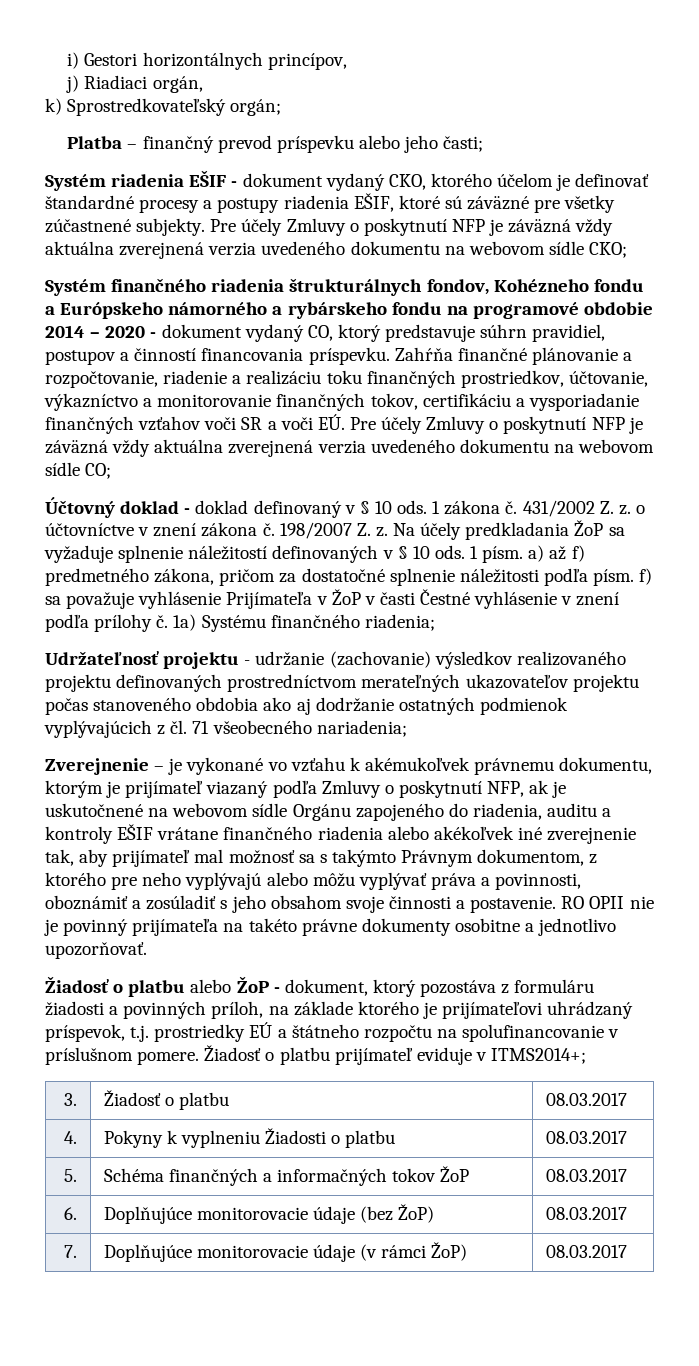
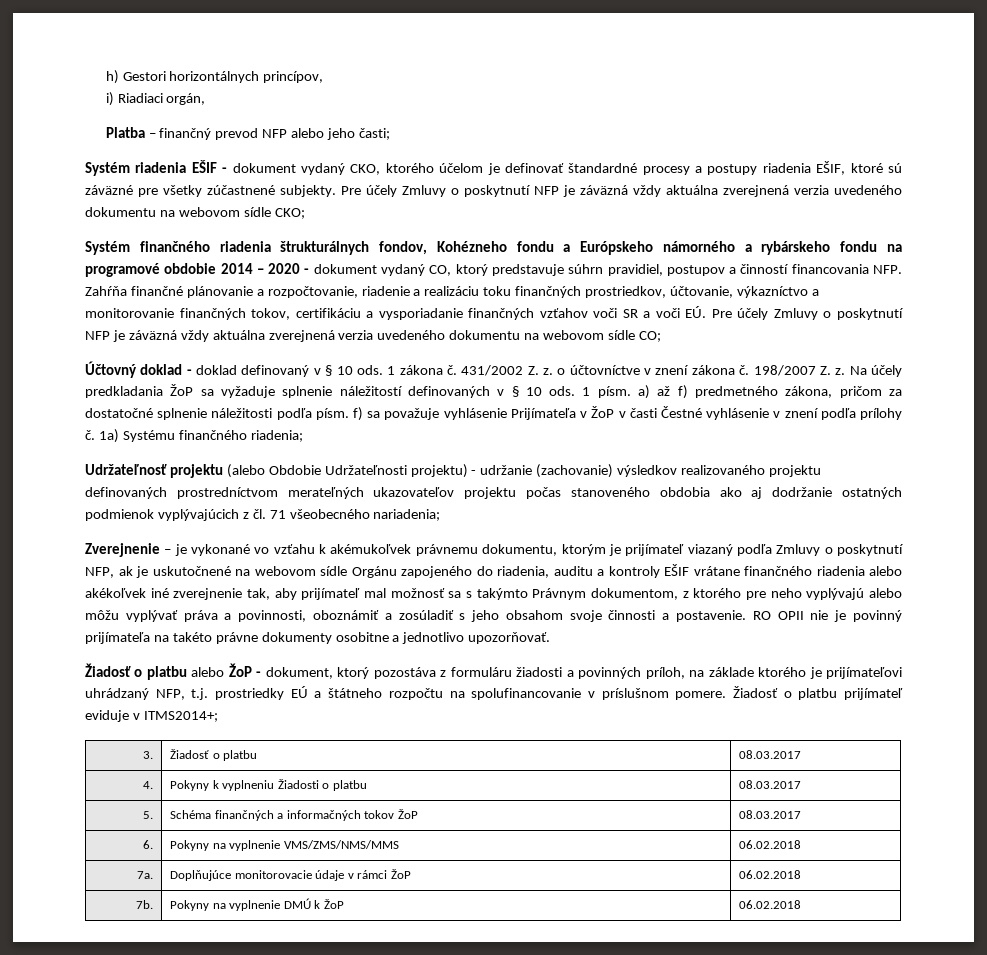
- i) Gestori horizontálnych princípov,
+ h) Gestori horizontálnych princípov,
- j) Riadiaci orgán,
+ i) Riadiaci orgán,
- k) Sprostredkovateľský orgán;
- Platba – finančný prevod príspevku alebo jeho časti;
+ Platba – finančný prevod NFP alebo jeho časti;
- Systém finančného riadenia štrukturálnych fondov, Kohézneho fondu a Európskeho námorného a rybárskeho fondu na programové obdobie 2014 – 2020 - dokument vydaný CO, ktorý predstavuje súhrn pravidiel, postupov a činností financovania príspevku. Zahŕňa finančné plánovanie a rozpočtovanie, riadenie a realizáciu toku finančných prostriedkov, účtovanie, výkazníctvo a monitorovanie finančných tokov, certifikáciu a vysporiadanie finančných vzťahov voči SR a voči EÚ. Pre účely Zmluvy o poskytnutí NFP je záväzná vždy aktuálna zverejnená verzia uvedeného dokumentu na webovom sídle CO;
+ Systém finančného riadenia štrukturálnych fondov, Kohézneho fondu a Európskeho námorného a rybárskeho fondu na programové obdobie 2014 – 2020 - dokument vydaný CO, ktorý predstavuje súhrn pravidiel, postupov a činností financovania NFP. Zahŕňa finančné plánovanie a rozpočtovanie, riadenie a realizáciu toku finančných prostriedkov, účtovanie, výkazníctvo a monitorovanie finančných tokov, certifikáciu a vysporiadanie finančných vzťahov voči SR a voči EÚ. Pre účely Zmluvy o poskytnutí NFP je záväzná vždy aktuálna zverejnená verzia uvedeného dokumentu na webovom sídle CO;
- Udržateľnosť projektu - udržanie (zachovanie) výsledkov realizovaného projektu definovaných prostredníctvom merateľných ukazovateľov projektu počas stanoveného obdobia ako aj dodržanie ostatných podmienok vyplývajúcich z čl. 71 všeobecného nariadenia;
+ Udržateľnosť projektu (alebo Obdobie Udržateľnosti projektu) - udržanie (zachovanie) výsledkov realizovaného projektu definovaných prostredníctvom merateľných ukazovateľov projektu počas stanoveného obdobia ako aj dodržanie ostatných podmienok vyplývajúcich z čl. 71 všeobecného nariadenia;
- Žiadosť o platbu alebo ŽoP - dokument, ktorý pozostáva z formuláru žiadosti a povinných príloh, na základe ktorého je prijímateľovi uhrádzaný príspevok, t.j. prostriedky EÚ a štátneho rozpočtu na spolufinancovanie v príslušnom pomere.
+ Žiadosť o platbu alebo ŽoP - dokument, ktorý pozostáva z formuláru žiadosti a povinných príloh, na základe ktorého je prijímateľovi uhrádzaný NFP, t.j. prostriedky EÚ a štátneho rozpočtu na spolufinancovanie v príslušnom pomere.
- 6. | Doplňujúce monitorovacie údaje (bez ŽoP) | 08.03.2017
- 7. | Doplňujúce monitorovacie údaje (v rámci ŽoP) | 08.03.2017
+ 6. | Pokyny na vyplnenie VMS/ZMS/NMS/MMS | 06.02.2018
+ 7a. | Doplňujúce monitorovacie údaje v rámci ŽoP | 06.02.2018
+ 7b. | Pokyny na vyplnenie DMÚ k ŽoP | 06.02.2018

